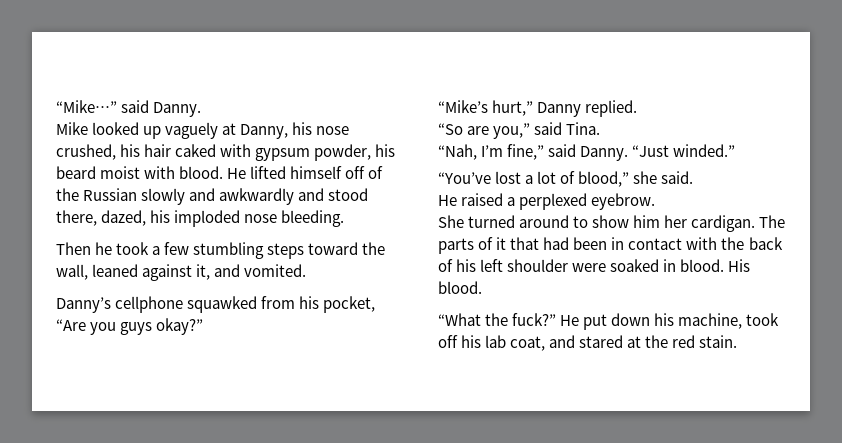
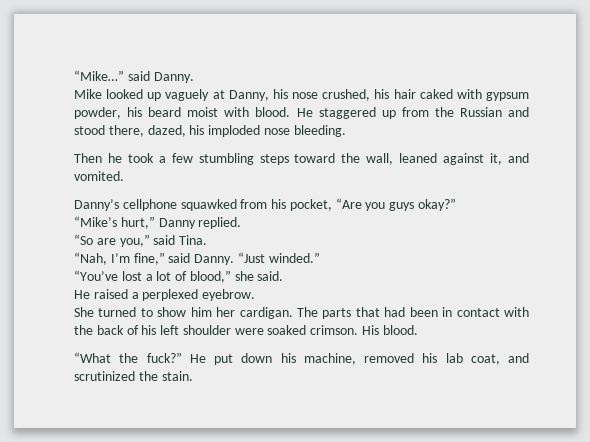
- He lifted himself off of the Russian slowly and awkwardly and stood there, dazed, his imploded nose bleeding.
+ He staggered up from the Russian and stood there, dazed, his imploded nose bleeding.
- She turned around to show him her cardigan.
+ She turned to show him her cardigan.
- The parts of it that had been in contact with the back of his left shoulder were soaked in blood.
+ The parts that had been in contact with the back of his left shoulder were soaked crimson.
- He put down his machine, took off his lab coat, and stared at the red stain.
+ He put down his machine, removed his lab coat, and scrutinized the stain.

